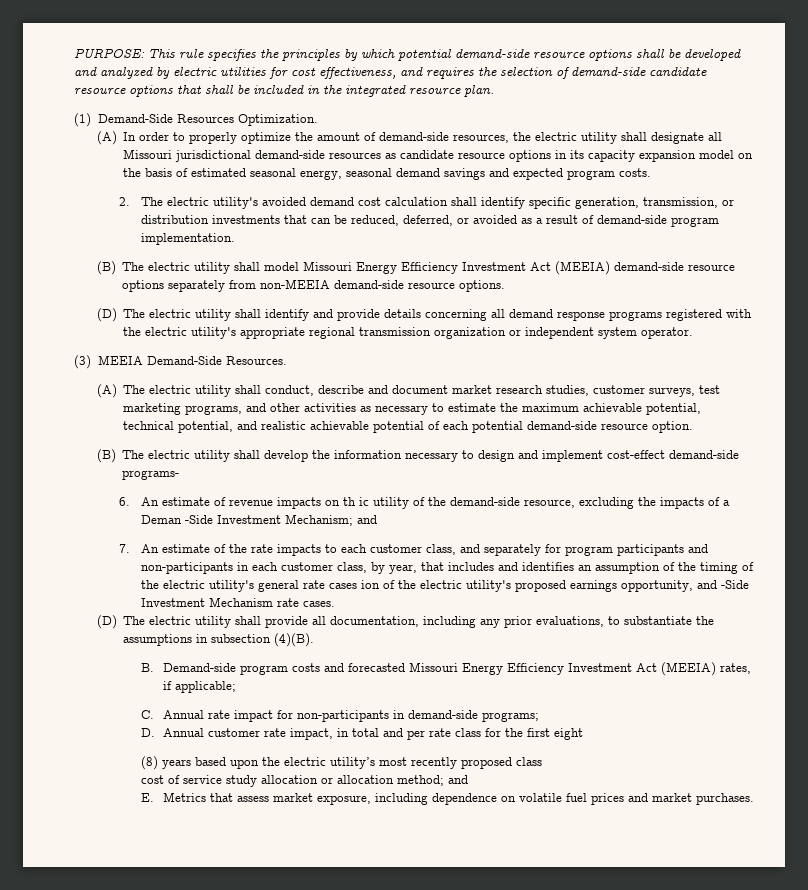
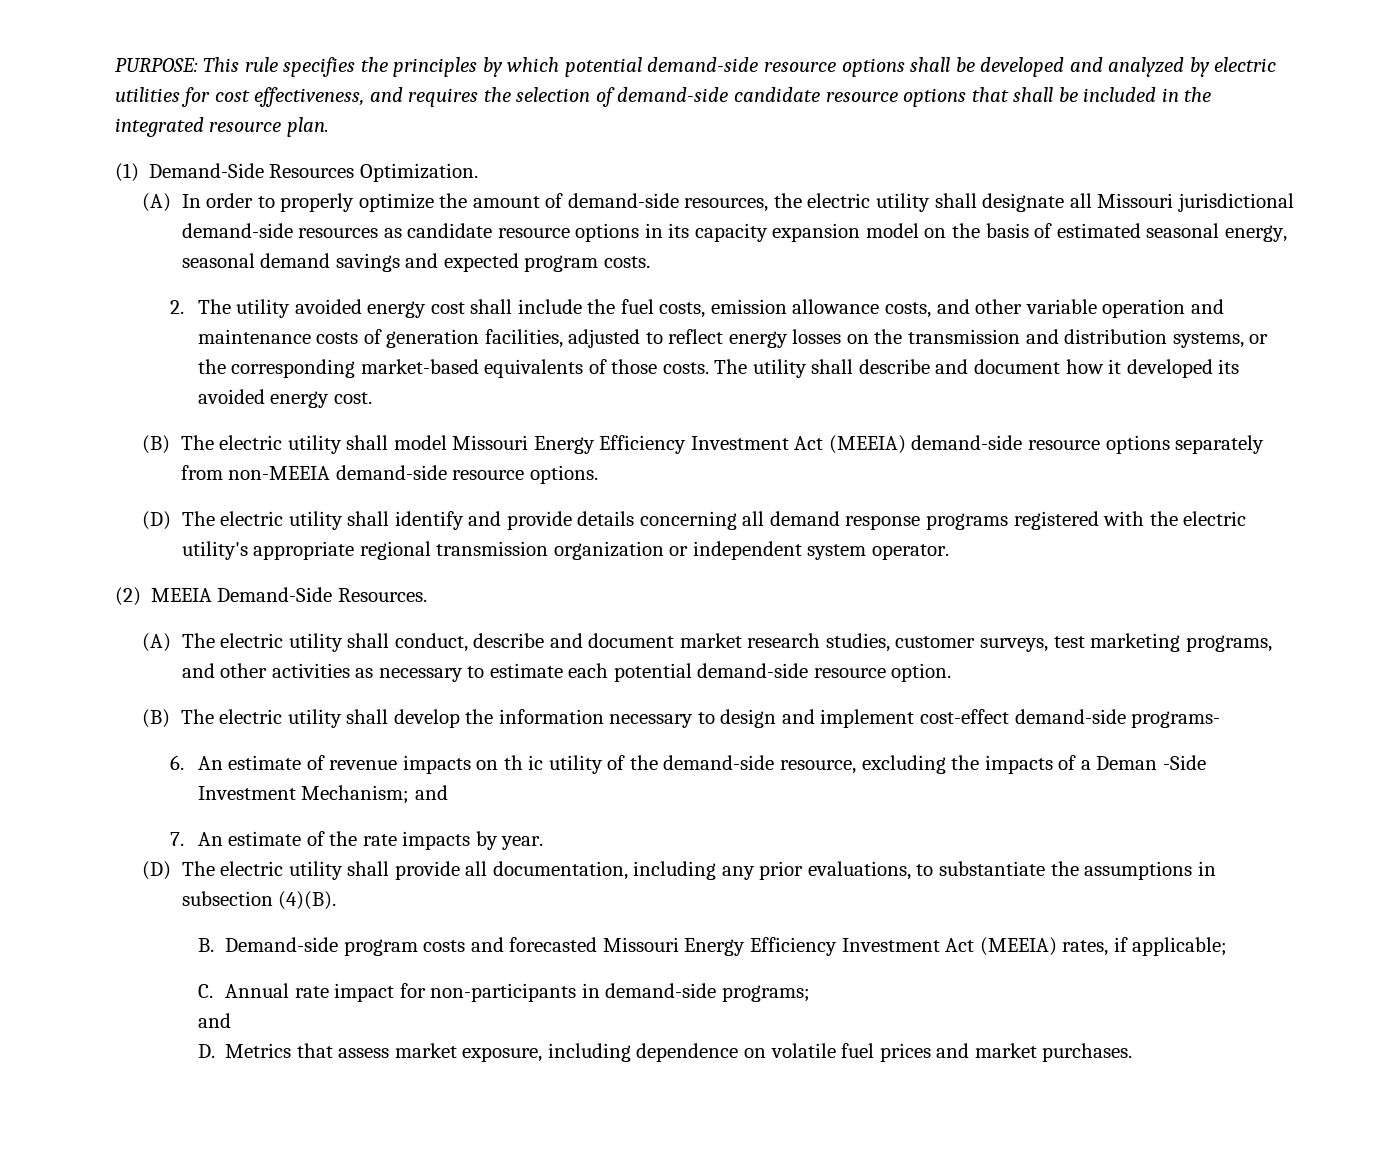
- 2. The electric utility's avoided demand cost calculation shall identify specific generation, transmission, or distribution investments that can be reduced, deferred, or avoided as a result of demand-side program implementation.
+ 2. The utility avoided energy cost shall include the fuel costs, emission allowance costs, and other variable operation and maintenance costs of generation facilities, adjusted to reflect energy losses on the transmission and distribution systems, or the corresponding market-based equivalents of those costs. The utility shall describe and document how it developed its avoided energy cost.
- (3) MEEIA Demand-Side Resources.
+ (2) MEEIA Demand-Side Resources.
- (A) The electric utility shall conduct, describe and document market research studies, customer surveys, test marketing programs, and other activities as necessary to estimate the maximum achievable potential, technical potential, and realistic achievable potential of each potential demand-side resource option.
+ (A) The electric utility shall conduct, describe and document market research studies, customer surveys, test marketing programs, and other activities as necessary to estimate each potential demand-side resource option.
- 7. An estimate of the rate impacts to each customer class, and separately for program participants and non-participants in each customer class, by year, that includes and identifies an assumption of the timing of the electric utility's general rate cases ion of the electric utility's proposed earnings opportunity, and -Side Investment Mechanism rate cases.
+ 7. An estimate of the rate impacts by year.
  C. Annual rate impact for non-participants in demand-side programs;
- D. Annual customer rate impact, in total and per rate class for the first eight
- (8) years based upon the electric utility’s most recently proposed class
- cost of service study allocation or allocation method; and
- E. Metrics that assess market exposure, including dependence on volatile fuel prices and market purchases.
+ and
+ D. Metrics that assess market exposure, including dependence on volatile fuel prices and market purchases.

